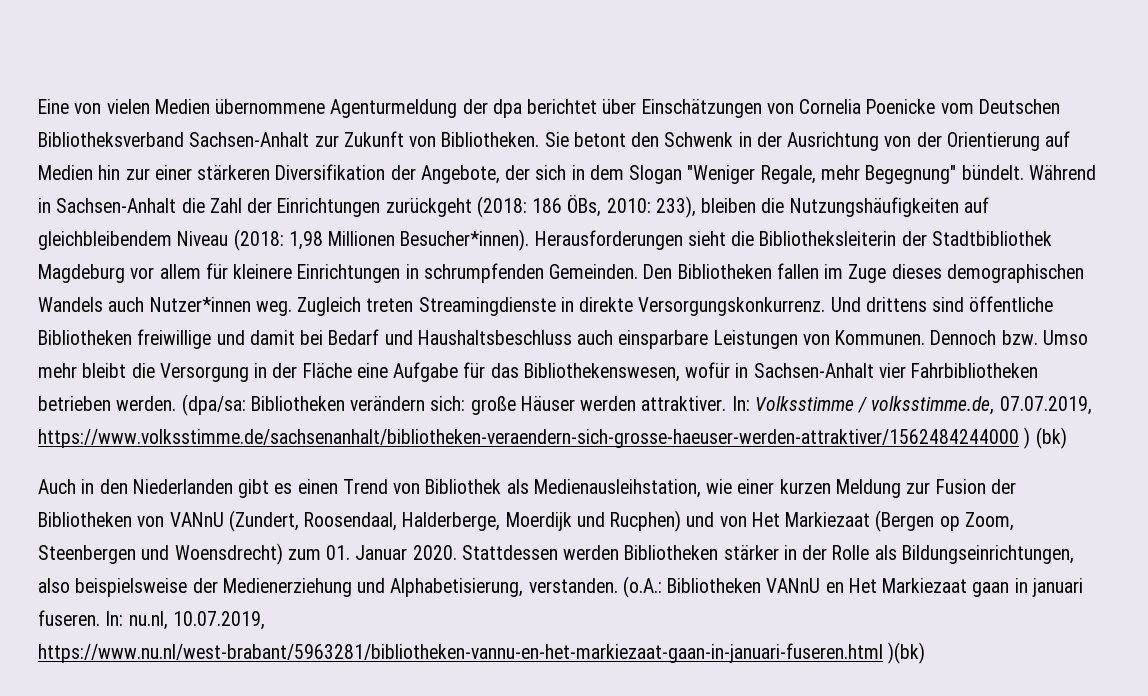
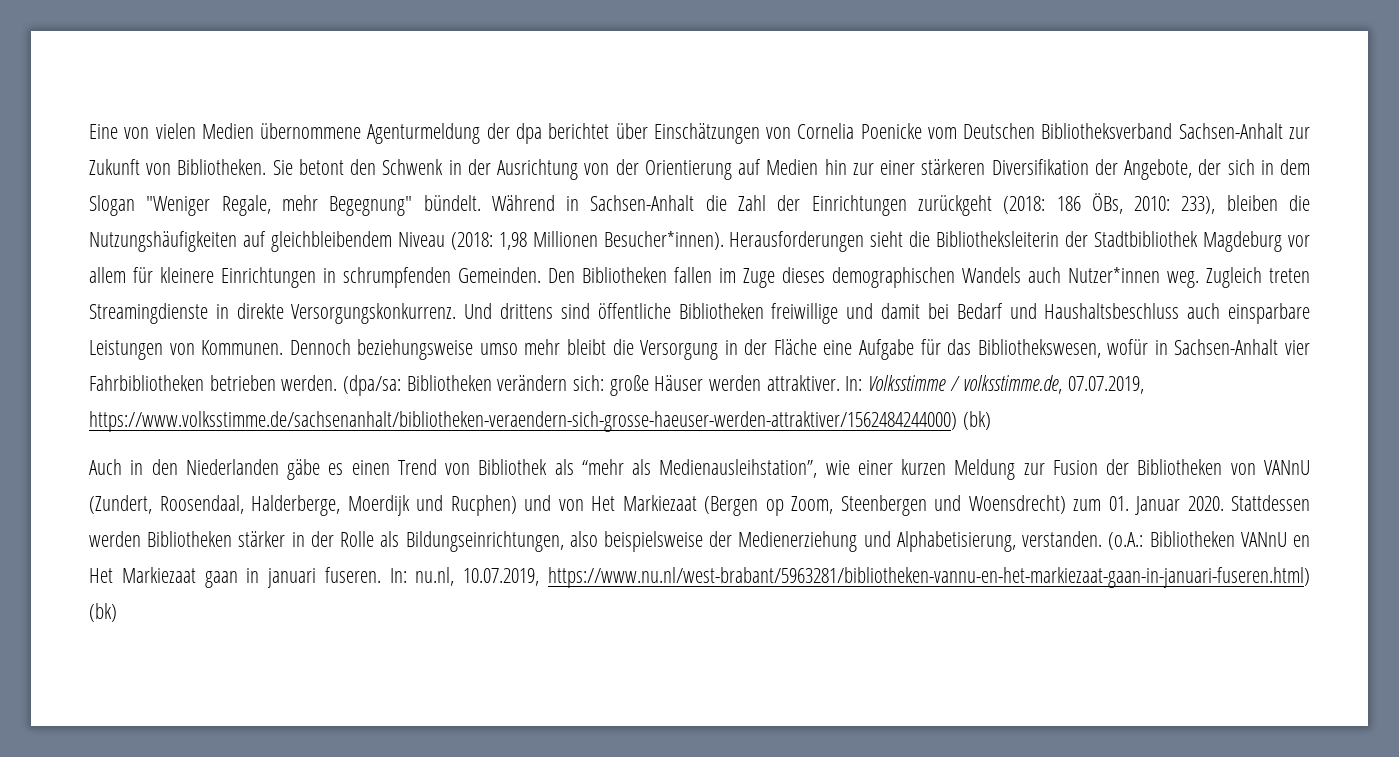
- Dennoch bzw. Umso mehr bleibt die Versorgung in der Fläche eine Aufgabe für das Bibliothekenswesen, wofür in Sachsen-Anhalt vier Fahrbibliotheken betrieben werden.
+ Dennoch beziehungsweise umso mehr bleibt die Versorgung in der Fläche eine Aufgabe für das Bibliothekswesen, wofür in Sachsen-Anhalt vier Fahrbibliotheken betrieben werden.
- In: Volksstimme / volksstimme.de, 07.07.2019, https://www.volksstimme.de/sachsenanhalt/bibliotheken-veraendern-sich-grosse-haeuser-werden-attraktiver/1562484244000 ) (bk)
+ In: Volksstimme / volksstimme.de, 07.07.2019, https://www.volksstimme.de/sachsenanhalt/bibliotheken-veraendern-sich-grosse-haeuser-werden-attraktiver/1562484244000) (bk)
- Auch in den Niederlanden gibt es einen Trend von Bibliothek als Medienausleihstation, wie einer kurzen Meldung zur Fusion der Bibliotheken von VANnU (Zundert, Roosendaal, Halderberge, Moerdijk und Rucphen) und von Het Markiezaat (Bergen op Zoom, Steenbergen und Woensdrecht) zum 01. Januar 2020.
+ Auch in den Niederlanden gäbe es einen Trend von Bibliothek als “mehr als Medienausleihstation”, wie einer kurzen Meldung zur Fusion der Bibliotheken von VANnU (Zundert, Roosendaal, Halderberge, Moerdijk und Rucphen) und von Het Markiezaat (Bergen op Zoom, Steenbergen und Woensdrecht) zum 01. Januar 2020.
- In: nu.nl, 10.07.2019, https://www.nu.nl/west-brabant/5963281/bibliotheken-vannu-en-het-markiezaat-gaan-in-januari-fuseren.html )(bk)
+ In: nu.nl, 10.07.2019, https://www.nu.nl/west-brabant/5963281/bibliotheken-vannu-en-het-markiezaat-gaan-in-januari-fuseren.html) (bk)

